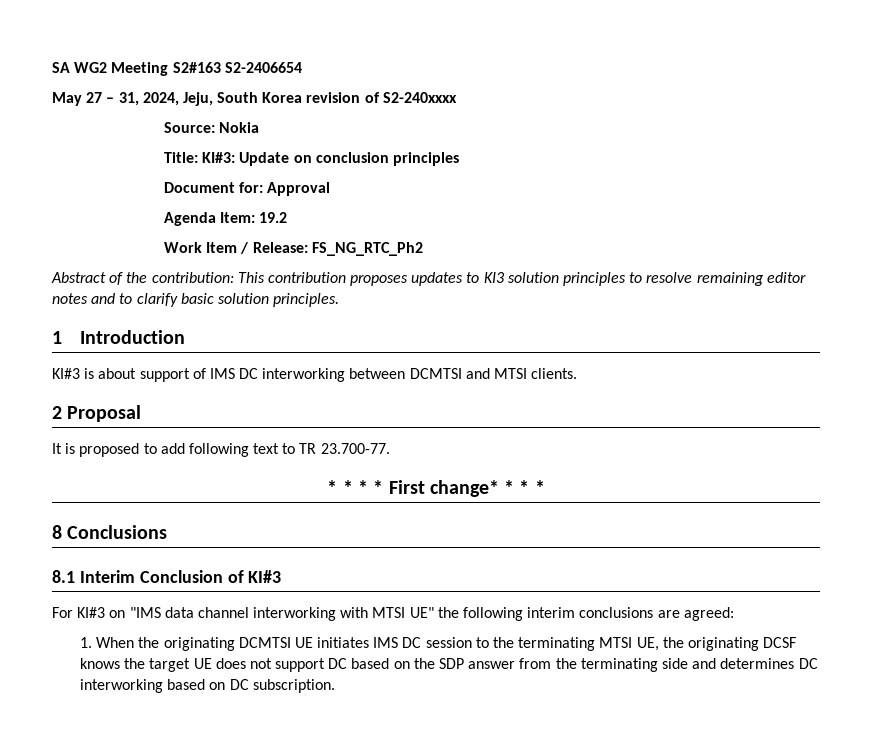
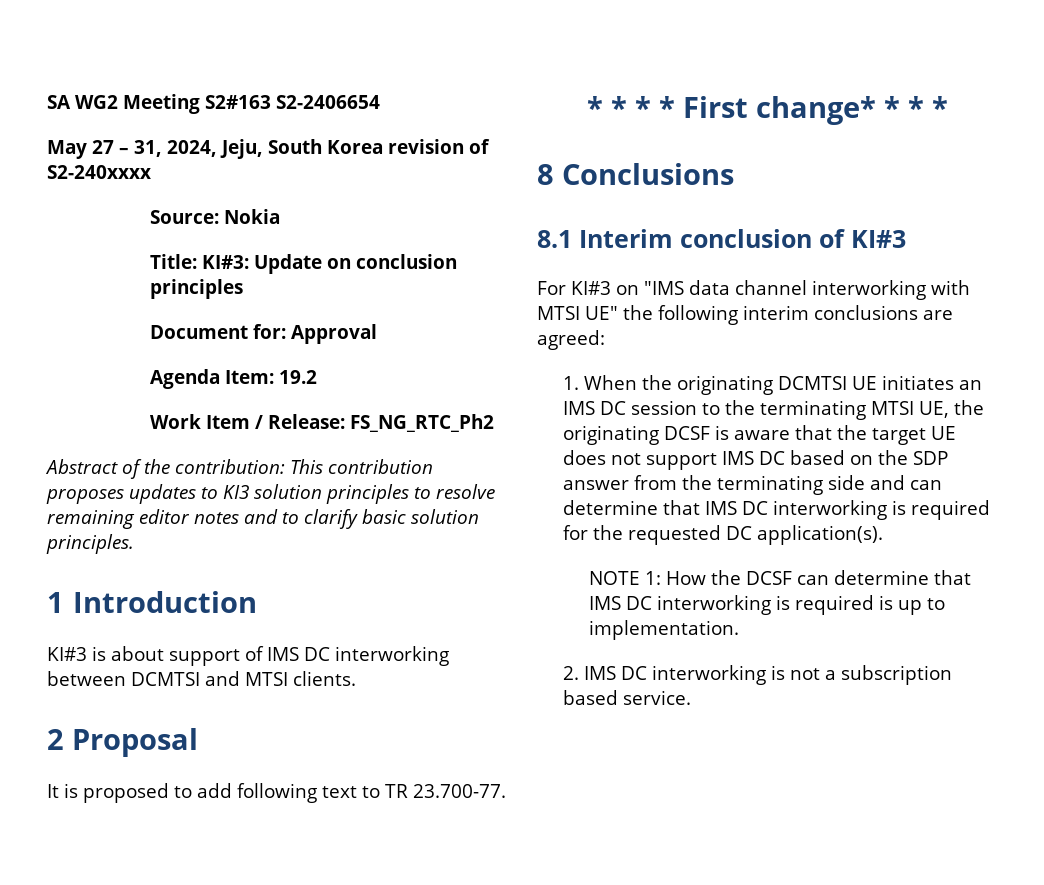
- 8.1 Interim Conclusion of KI#3
+ 8.1 Interim conclusion of KI#3
- 1. When the originating DCMTSI UE initiates IMS DC session to the terminating MTSI UE, the originating DCSF knows the target UE does not support DC based on the SDP answer from the terminating side and determines DC interworking based on DC subscription.
+ 1. When the originating DCMTSI UE initiates an IMS DC session to the terminating MTSI UE, the originating DCSF is aware that the target UE does not support IMS DC based on the SDP answer from the terminating side and can determine that IMS DC interworking is required for the requested DC application(s).
+ NOTE 1: How the DCSF can determine that IMS DC interworking is required is up to implementation.
+ 2. IMS DC interworking is not a subscription based service.

